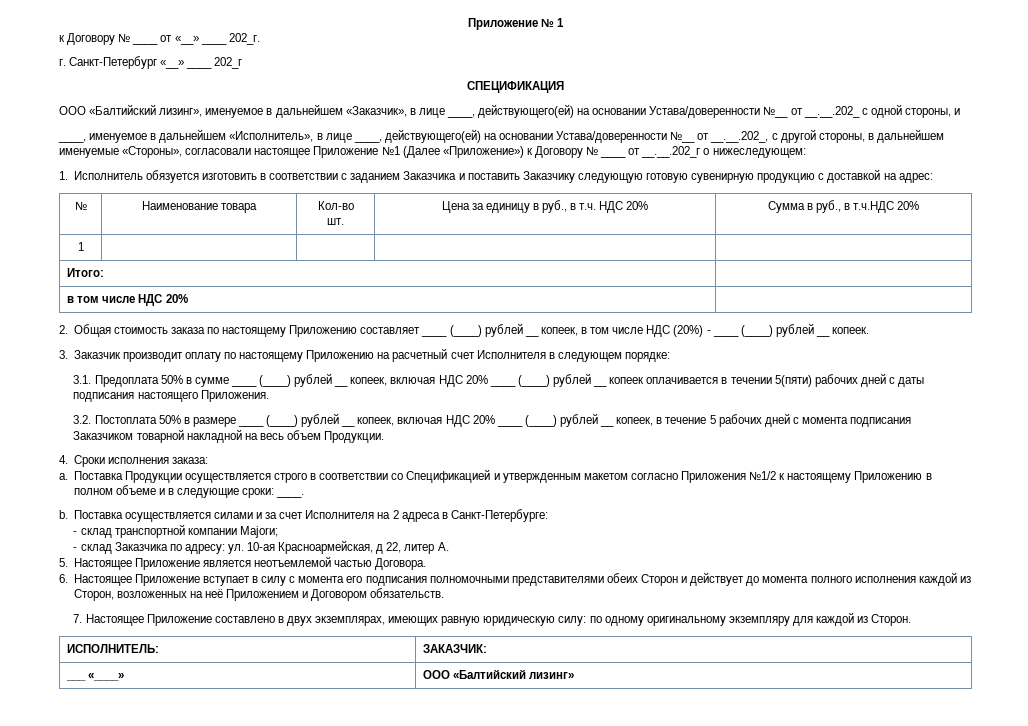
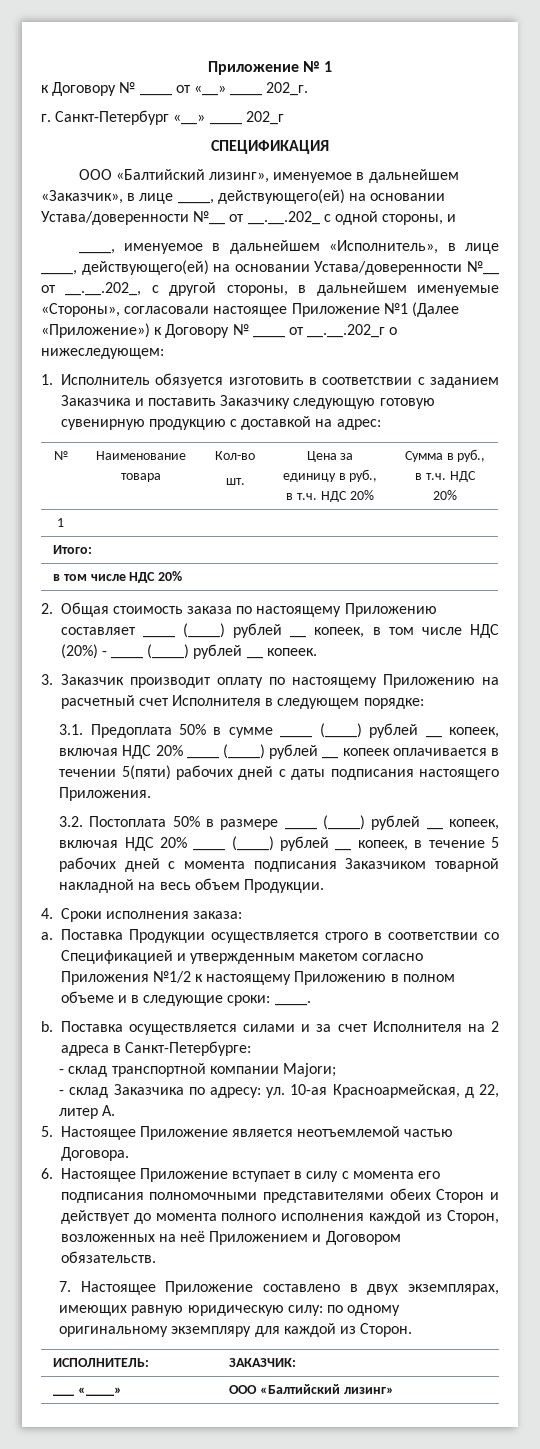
  № | Наименование товара | Кол-во
- шт. | Цена за единицу в руб., в т.ч. НДС 20% | Сумма в руб., в т.ч.НДС 20%
+ шт. | Цена за единицу в руб., в т.ч. НДС 20% | Сумма в руб., в т.ч. НДС 20%

